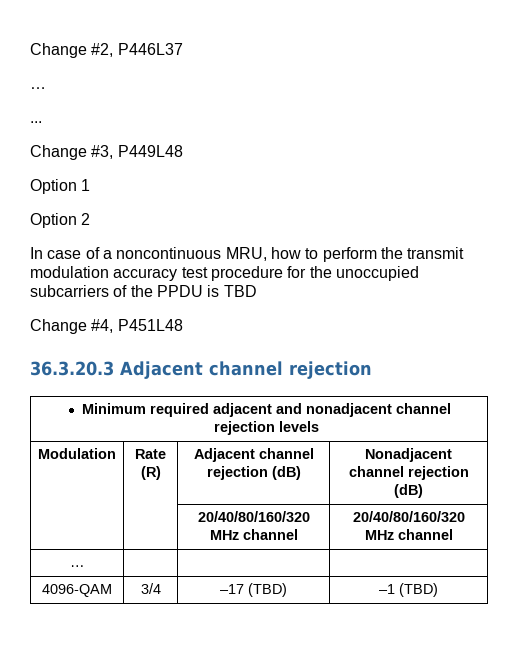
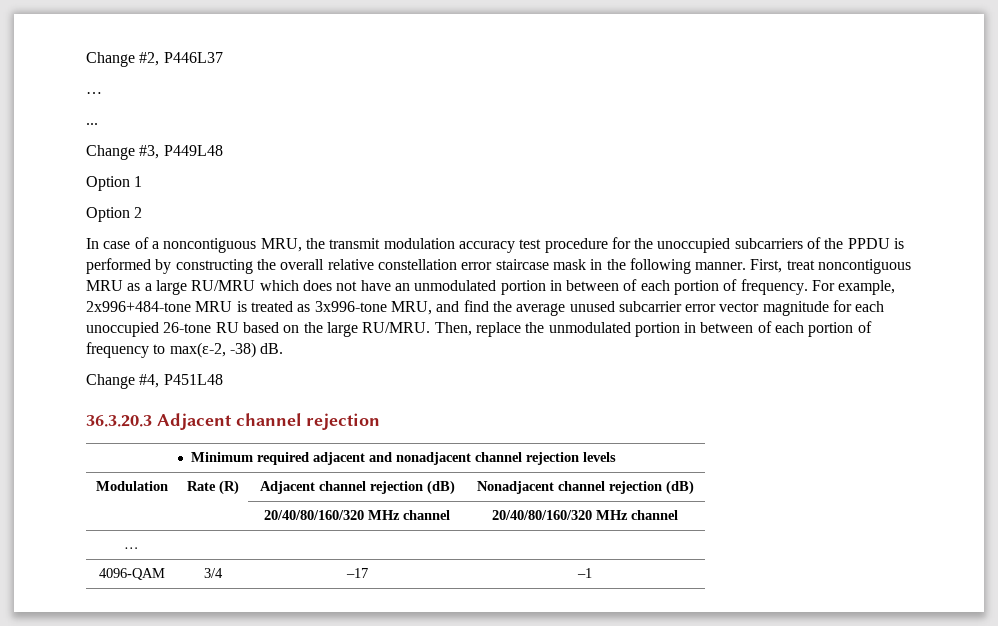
- In case of a noncontinuous MRU, how to perform the transmit modulation accuracy test procedure for the unoccupied subcarriers of the PPDU is TBD
+ In case of a noncontiguous MRU, the transmit modulation accuracy test procedure for the unoccupied subcarriers of the PPDU is performed by constructing the overall relative constellation error staircase mask in the following manner. First, treat noncontiguous MRU as a large RU/MRU which does not have an unmodulated portion in between of each portion of frequency. For example, 2x996+484-tone MRU is treated as 3x996-tone MRU, and find the average unused subcarrier error vector magnitude for each unoccupied 26-tone RU based on the large RU/MRU. Then, replace the unmodulated portion in between of each portion of frequency to max(ε-2, -38) dB.
- 4096-QAM | 3/4 | –17 (TBD) | –1 (TBD)
+ 4096-QAM | 3/4 | –17 | –1

